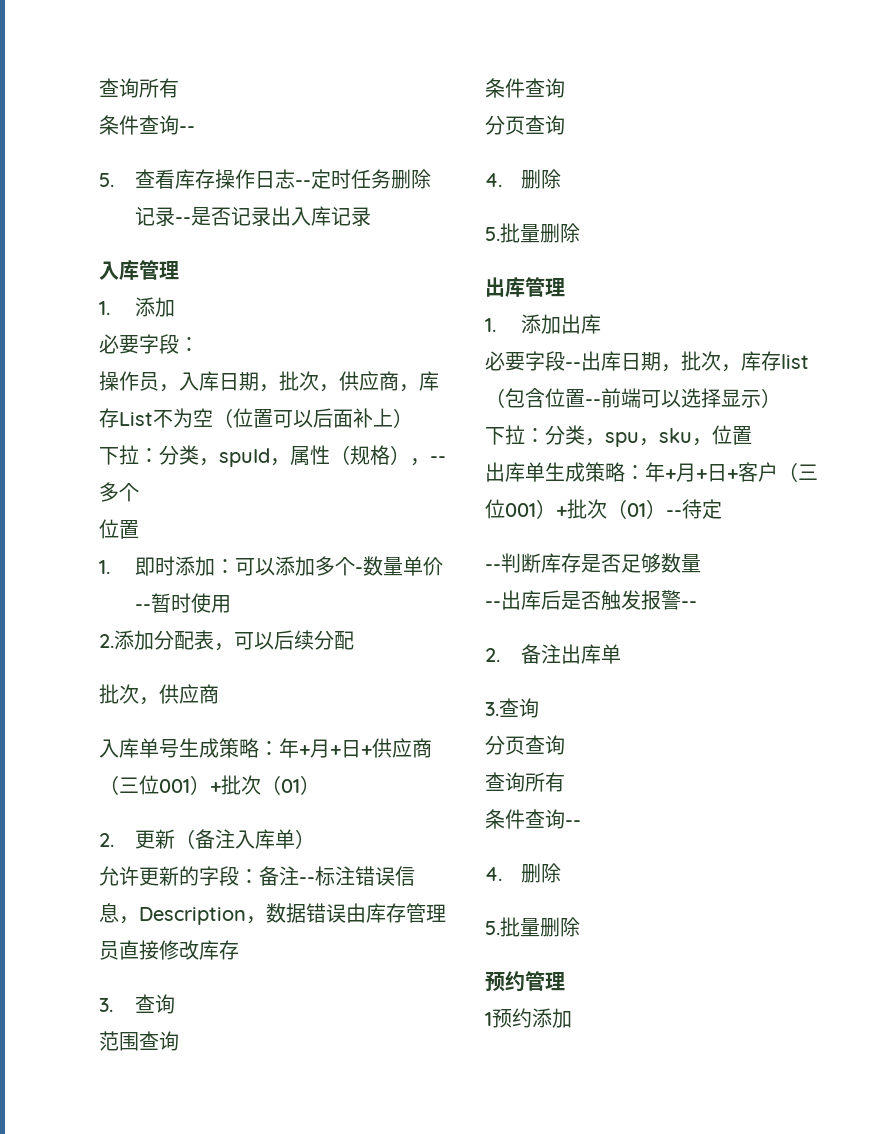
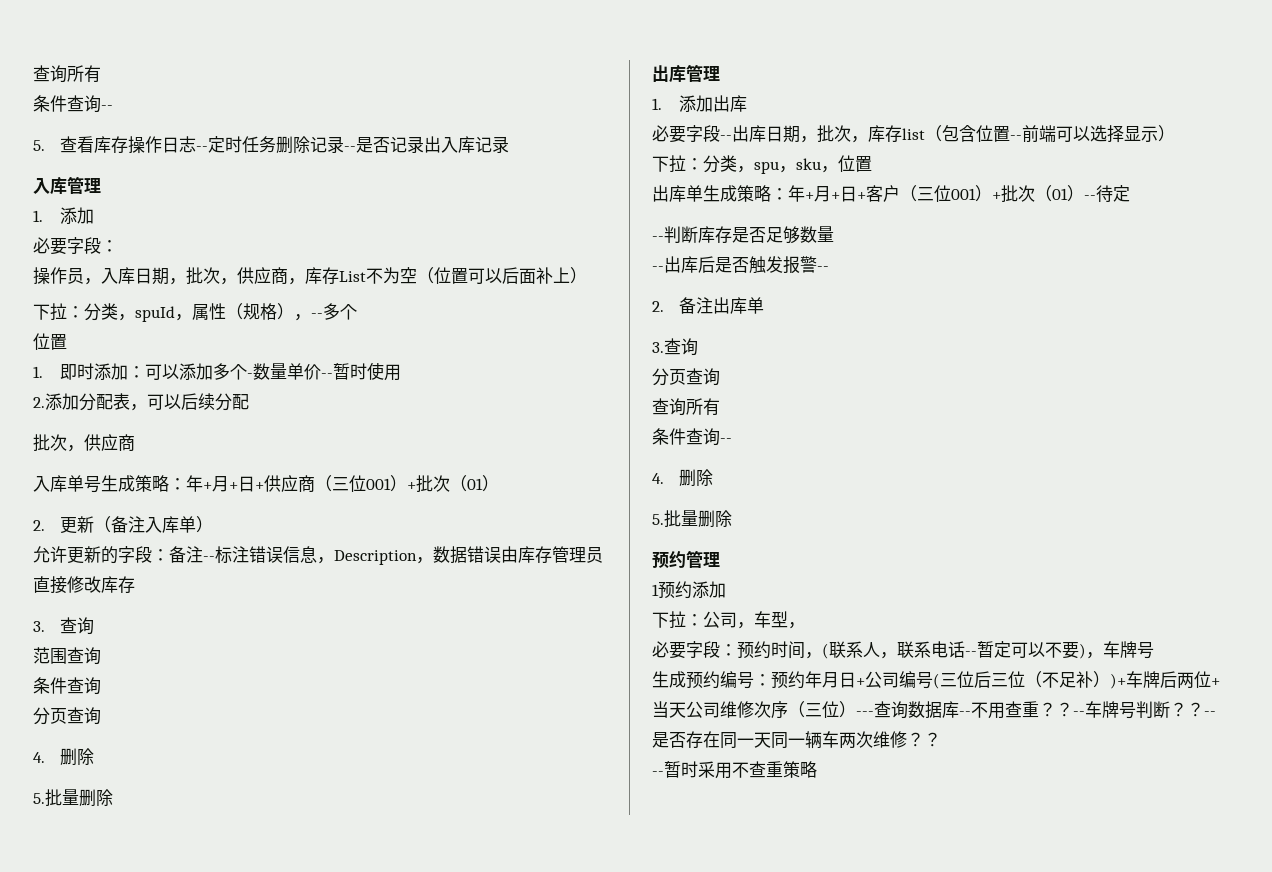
+ 下拉：公司，车型，
+ 必要字段：预约时间，(联系人，联系电话--暂定可以不要)，车牌号
+ 生成预约编号：预约年月日+公司编号(三位后三位（不足补）)+车牌后两位+当天公司维修次序（三位）---查询数据库--不用查重？？--车牌号判断？？--是否存在同一天同一辆车两次维修？？
+ --暂时采用不查重策略

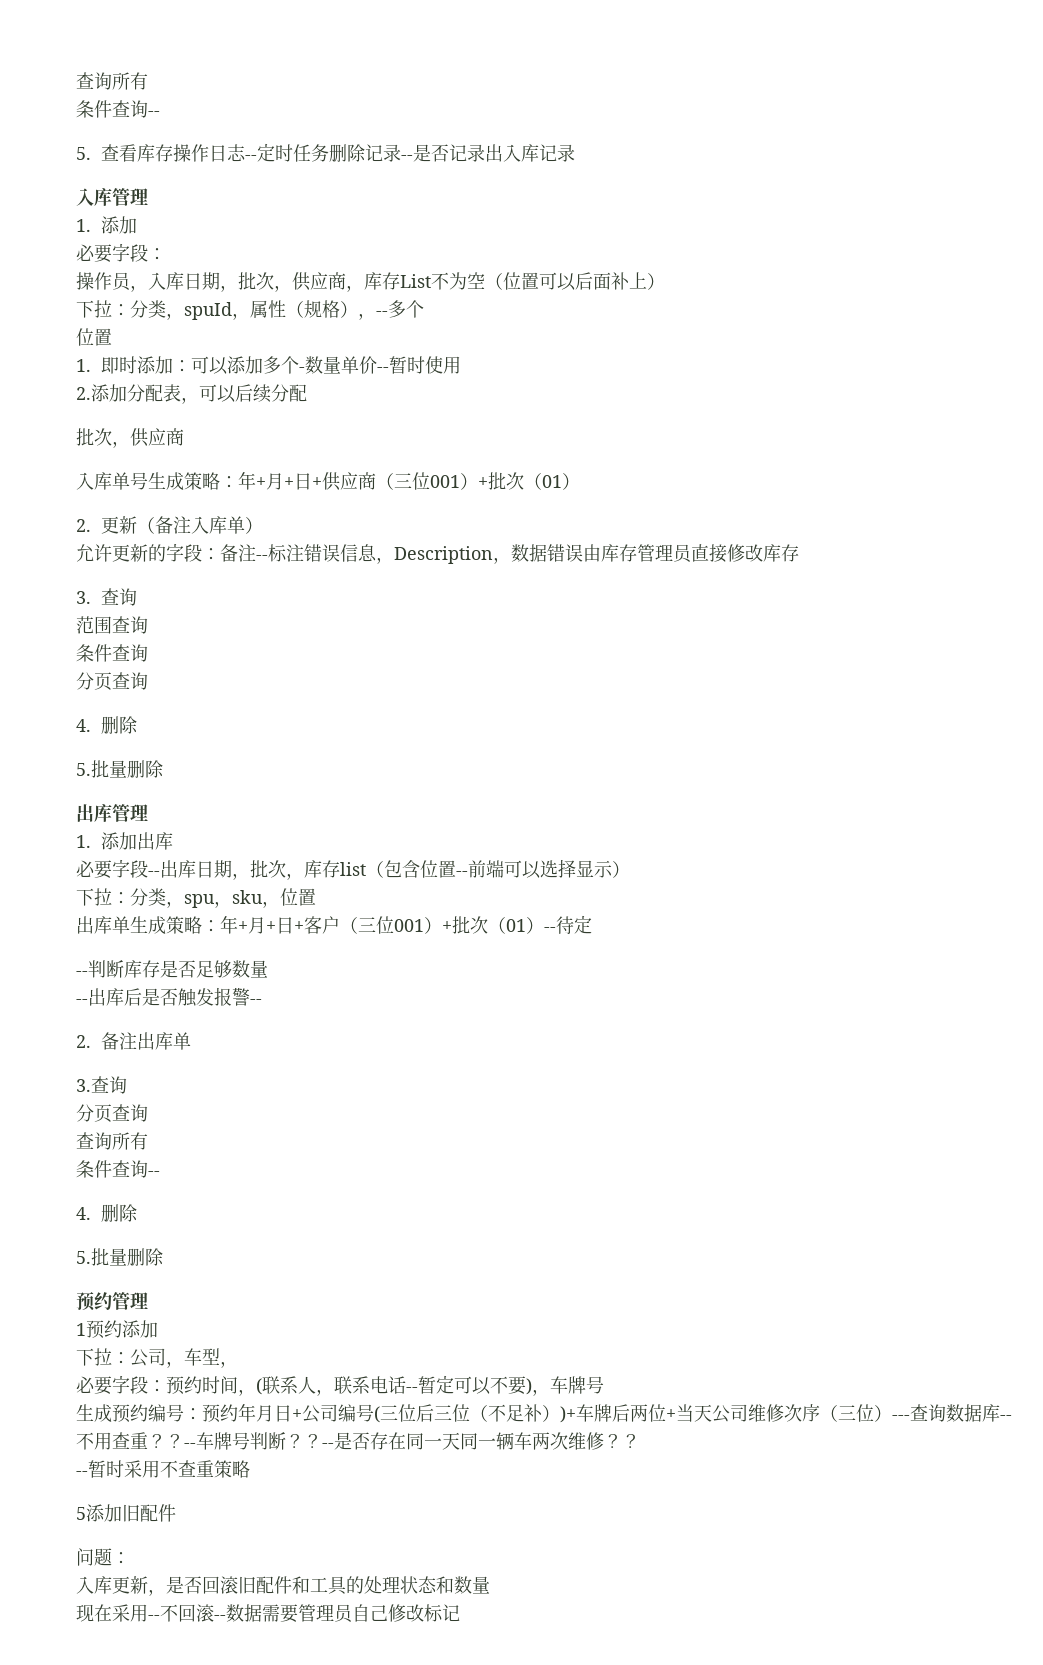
+ 5添加旧配件
+ 问题：
+ 入库更新，是否回滚旧配件和工具的处理状态和数量
+ 现在采用--不回滚--数据需要管理员自己修改标记

